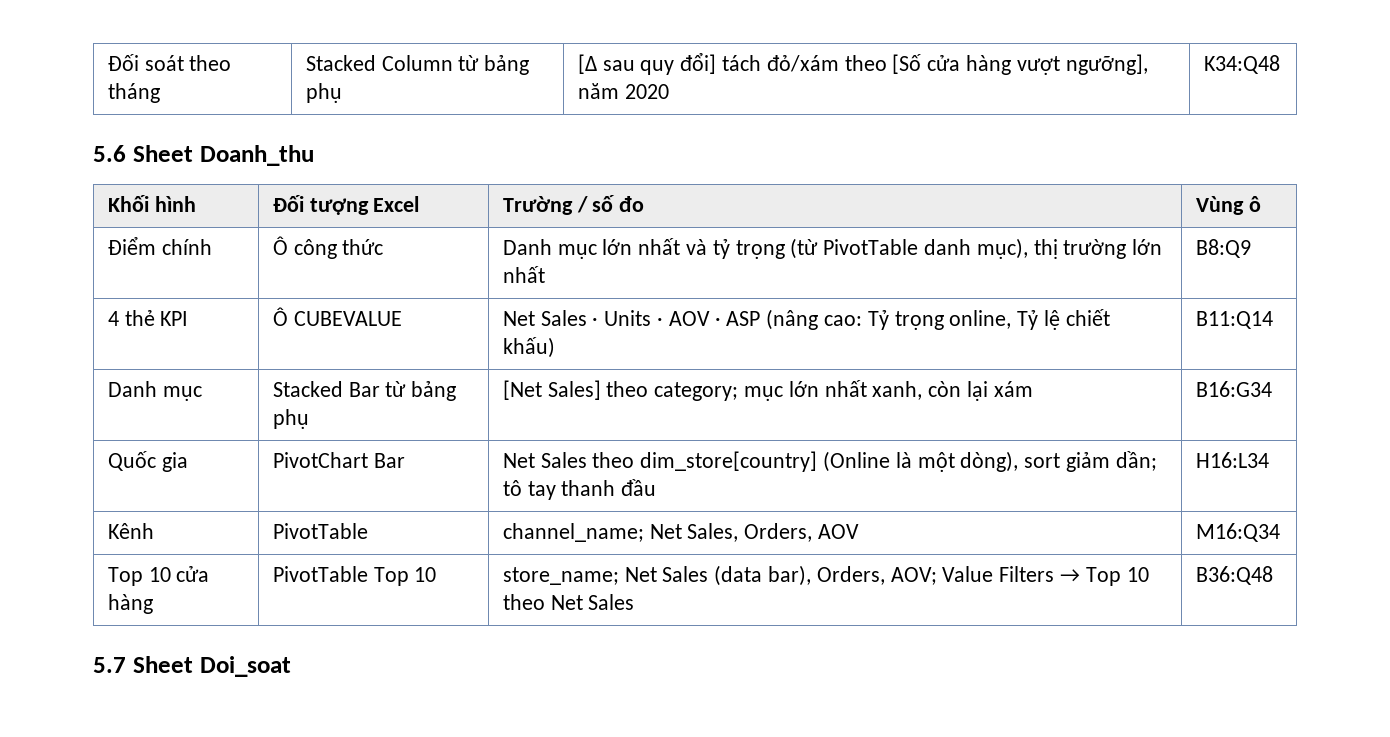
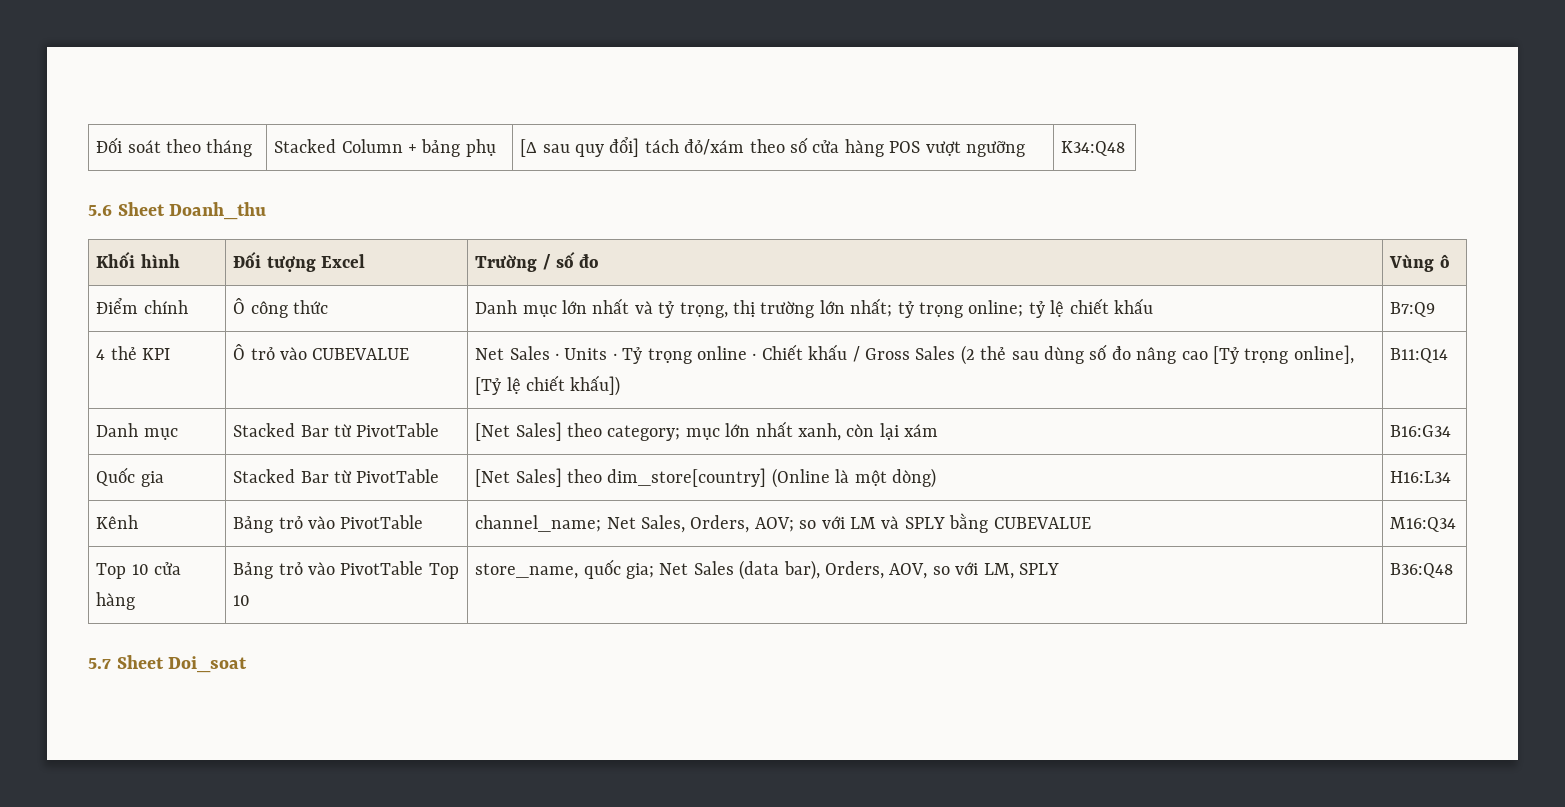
- Đối soát theo tháng | Stacked Column từ bảng phụ | [Δ sau quy đổi] tách đỏ/xám theo [Số cửa hàng vượt ngưỡng], năm 2020 | K34:Q48
+ Đối soát theo tháng | Stacked Column + bảng phụ | [Δ sau quy đổi] tách đỏ/xám theo số cửa hàng POS vượt ngưỡng | K34:Q48
- Điểm chính | Ô công thức | Danh mục lớn nhất và tỷ trọng (từ PivotTable danh mục), thị trường lớn nhất | B8:Q9
+ Điểm chính | Ô công thức | Danh mục lớn nhất và tỷ trọng, thị trường lớn nhất; tỷ trọng online; tỷ lệ chiết khấu | B7:Q9
- 4 thẻ KPI | Ô CUBEVALUE | Net Sales · Units · AOV · ASP (nâng cao: Tỷ trọng online, Tỷ lệ chiết khấu) | B11:Q14
+ 4 thẻ KPI | Ô trỏ vào CUBEVALUE | Net Sales · Units · Tỷ trọng online · Chiết khấu / Gross Sales (2 thẻ sau dùng số đo nâng cao [Tỷ trọng online], [Tỷ lệ chiết khấu]) | B11:Q14
- Danh mục | Stacked Bar từ bảng phụ | [Net Sales] theo category; mục lớn nhất xanh, còn lại xám | B16:G34
+ Danh mục | Stacked Bar từ PivotTable | [Net Sales] theo category; mục lớn nhất xanh, còn lại xám | B16:G34
- Quốc gia | PivotChart Bar | Net Sales theo dim_store[country] (Online là một dòng), sort giảm dần; tô tay thanh đầu | H16:L34
+ Quốc gia | Stacked Bar từ PivotTable | [Net Sales] theo dim_store[country] (Online là một dòng) | H16:L34
- Kênh | PivotTable | channel_name; Net Sales, Orders, AOV | M16:Q34
+ Kênh | Bảng trỏ vào PivotTable | channel_name; Net Sales, Orders, AOV; so với LM và SPLY bằng CUBEVALUE | M16:Q34
- Top 10 cửa hàng | PivotTable Top 10 | store_name; Net Sales (data bar), Orders, AOV; Value Filters → Top 10 theo Net Sales | B36:Q48
+ Top 10 cửa hàng | Bảng trỏ vào PivotTable Top 10 | store_name, quốc gia; Net Sales (data bar), Orders, AOV, so với LM, SPLY | B36:Q48

